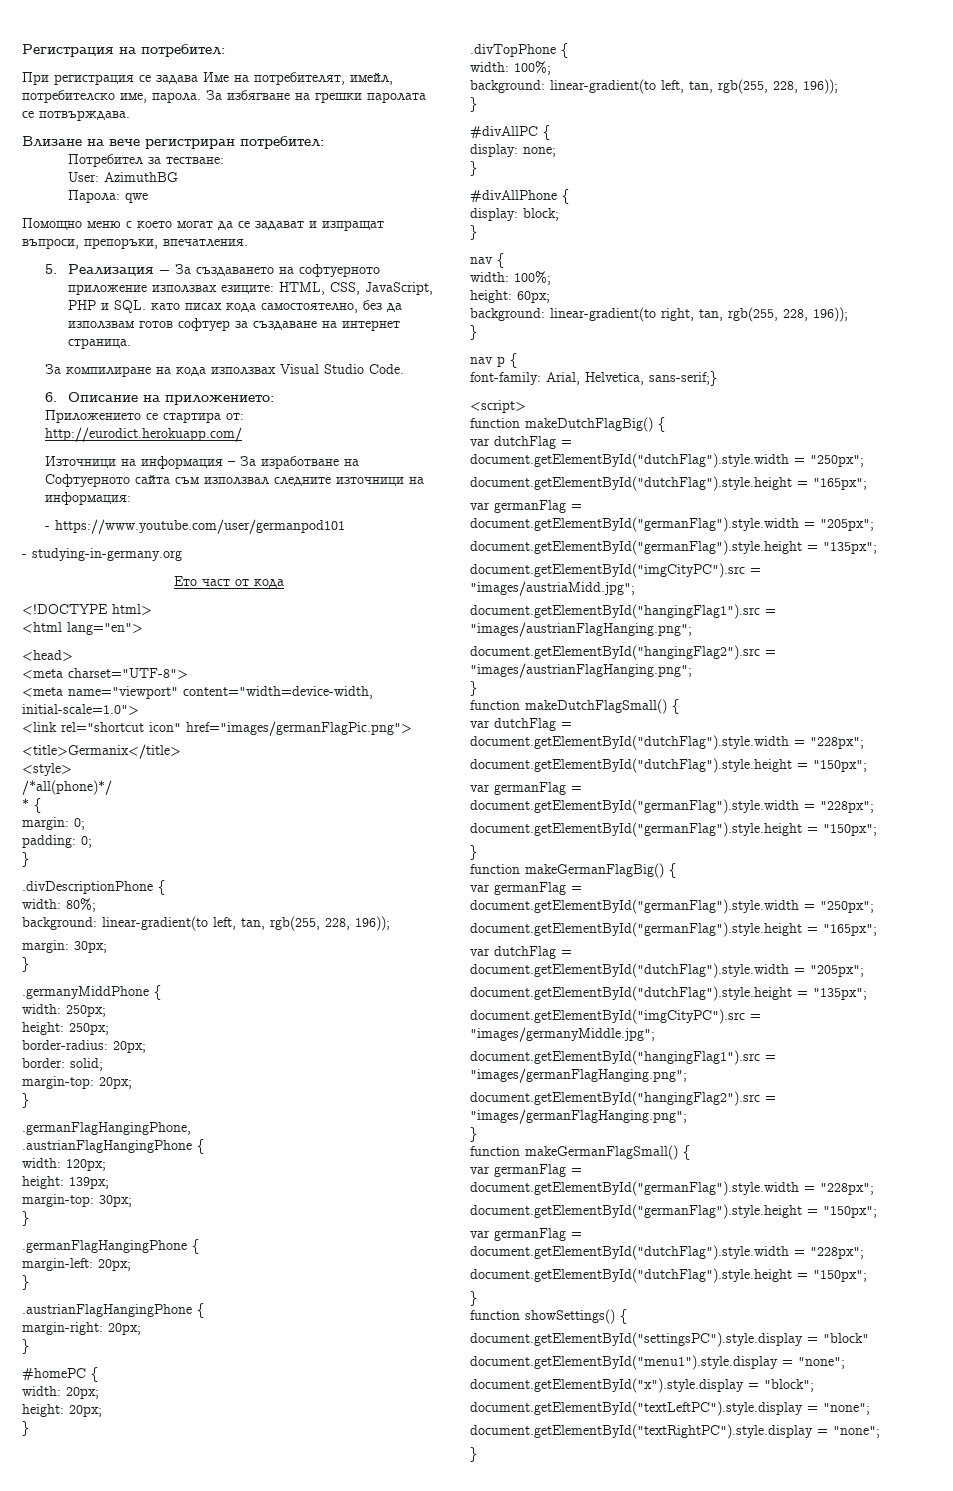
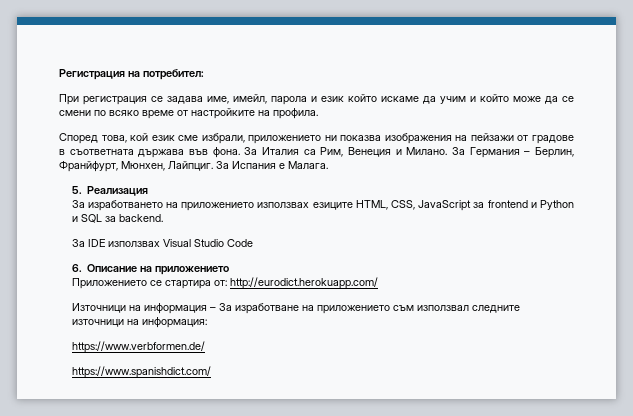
- При регистрация се задава Име на потребителят, имейл, потребителско име, парола. За избягване на грешки паролата се потвърждава.
- Влизане на вече регистриран потребител:
- Потребител за тестване:
- User: AzimuthBG
- Парола: qwe
- Помощно меню с което могат да се задават и изпращат въпроси, препоръки, впечатления.
- 5. Реализация − За създаването на софтуерното приложение използвах езиците: HTML, CSS, JavaScript, PHP и SQL. като писах кода самостоятелно, без да използвам готов софтуер за създаване на интернет страница.
- За компилиране на кода използвах Visual Studio Code.
+ При регистрация се задава име, имейл, парола и език който искаме да учим и който може да се смени по всяко време от настройките на профила.
+ Според това, кой език сме избрали, приложението ни показва изображения на пейзажи от градове в съответната държава във фона. За Италия са Рим, Венеция и Милано. За Германия – Берлин, Франйфурт, Мюнхен, Лайпциг. За Испания е Малага.
+ 5. Реализация
+ За изработването на приложението използвах езиците HTML, CSS, JavaScript за frontend и Python и SQL за backend.
+ За IDE използвах Visual Studio Code
- 6. Описание на приложението:
+ 6. Описание на приложението
- Източници на информация – За изработване на Софтуерното сайта съм използвал следните източници на информация:
+ Източници на информация – За изработване на приложението съм използвал следните източници на информация:
- - https://www.youtube.com/user/germanpod101
- - studying-in-germany.org
- Ето част от кода
- <!DOCTYPE html>
- <html lang="en">
- <head>
- <meta charset="UTF-8">
- <meta name="viewport" content="width=device-width, initial-scale=1.0">
- <link rel="shortcut icon" href="images/germanFlagPic.png">
- <title>Germanix</title>
- <style>
- /*all(phone)*/
- * {
- margin: 0;
- padding: 0;
- }
- .divDescriptionPhone {
- width: 80%;
- background: linear-gradient(to left, tan, rgb(255, 228, 196));
- margin: 30px;
- }
- .germanyMiddPhone {
- width: 250px;
- height: 250px;
- border-radius: 20px;
- border: solid;
- margin-top: 20px;
- }
- .germanFlagHangingPhone,
- .austrianFlagHangingPhone {
- width: 120px;
- height: 139px;
- margin-top: 30px;
- }
- .germanFlagHangingPhone {
- margin-left: 20px;
- }
- .austrianFlagHangingPhone {
- margin-right: 20px;
- }
- #homePC {
- width: 20px;
- height: 20px;
- }
- .divTopPhone {
- width: 100%;
- background: linear-gradient(to left, tan, rgb(255, 228, 196));
- }
- #divAllPC {
- display: none;
- }
- #divAllPhone {
- display: block;
- }
- nav {
- width: 100%;
- height: 60px;
- background: linear-gradient(to right, tan, rgb(255, 228, 196));
- }
- nav p {
- font-family: Arial, Helvetica, sans-serif;}
- <script>
- function makeDutchFlagBig() {
- var dutchFlag = document.getElementById("dutchFlag").style.width = "250px";
- document.getElementById("dutchFlag").style.height = "165px";
- var germanFlag = document.getElementById("germanFlag").style.width = "205px";
- document.getElementById("germanFlag").style.height = "135px";
- document.getElementById("imgCityPC").src = "images/austriaMidd.jpg";
- document.getElementById("hangingFlag1").src = "images/austrianFlagHanging.png";
- document.getElementById("hangingFlag2").src = "images/austrianFlagHanging.png";
- }
- function makeDutchFlagSmall() {
- var dutchFlag = document.getElementById("dutchFlag").style.width = "228px";
- document.getElementById("dutchFlag").style.height = "150px";
- var germanFlag = document.getElementById("germanFlag").style.width = "228px";
- document.getElementById("germanFlag").style.height = "150px";
- }
- function makeGermanFlagBig() {
- var germanFlag = document.getElementById("germanFlag").style.width = "250px";
- document.getElementById("germanFlag").style.height = "165px";
- var dutchFlag = document.getElementById("dutchFlag").style.width = "205px";
- document.getElementById("dutchFlag").style.height = "135px";
- document.getElementById("imgCityPC").src = "images/germanyMiddle.jpg";
- document.getElementById("hangingFlag1").src = "images/germanFlagHanging.png";
- document.getElementById("hangingFlag2").src = "images/germanFlagHanging.png";
- }
- function makeGermanFlagSmall() {
- var germanFlag = document.getElementById("germanFlag").style.width = "228px";
- document.getElementById("germanFlag").style.height = "150px";
- var germanFlag = document.getElementById("dutchFlag").style.width = "228px";
- document.getElementById("dutchFlag").style.height = "150px";
- }
- function showSettings() {
- document.getElementById("settingsPC").style.display = "block"
- document.getElementById("menu1").style.display = "none";
- document.getElementById("x").style.display = "block";
- document.getElementById("textLeftPC").style.display = "none";
- document.getElementById("textRightPC").style.display = "none";
- }
+ https://www.verbformen.de/
+ https://www.spanishdict.com/

